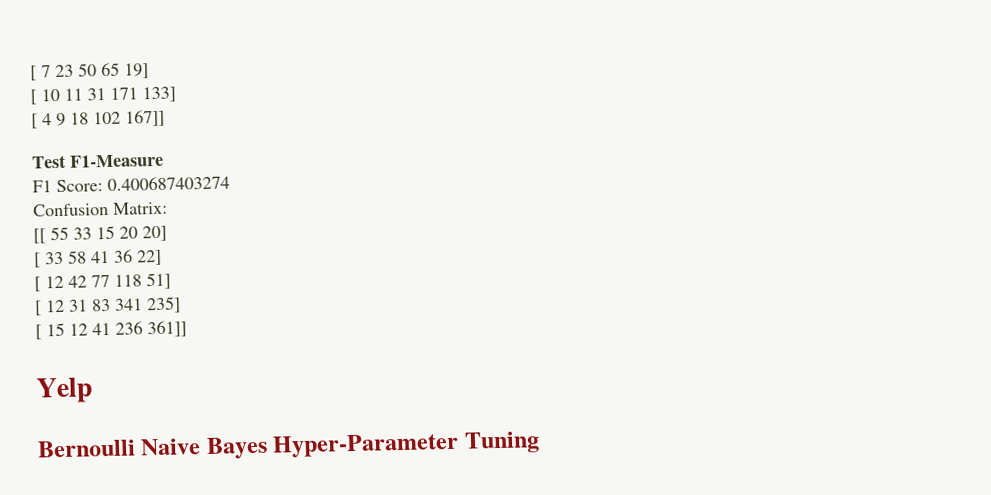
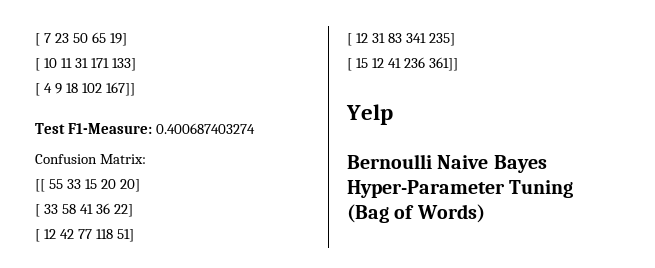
- Test F1-Measure
- F1 Score: 0.400687403274
+ Test F1-Measure: 0.400687403274
- Bernoulli Naive Bayes Hyper-Parameter Tuning
+ Bernoulli Naive Bayes Hyper-Parameter Tuning (Bag of Words)

